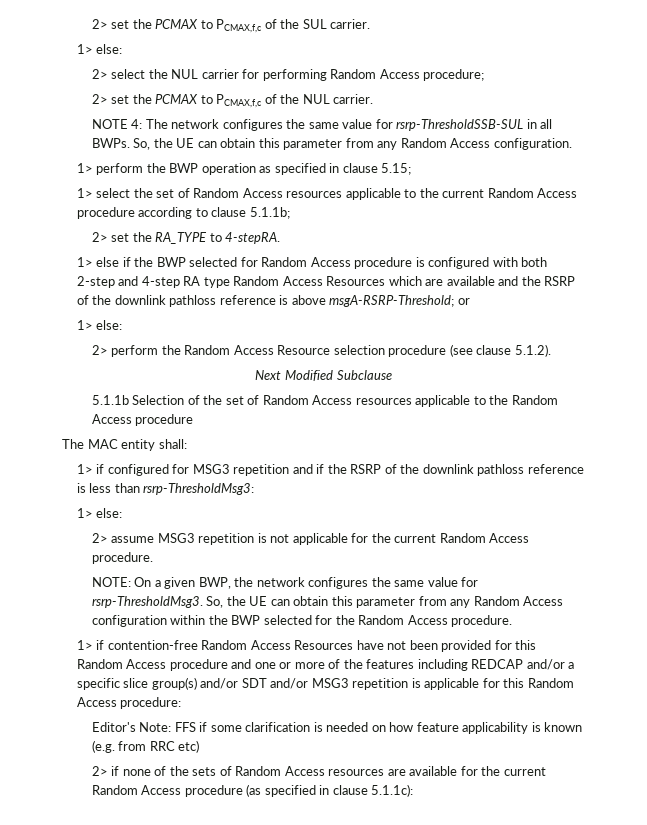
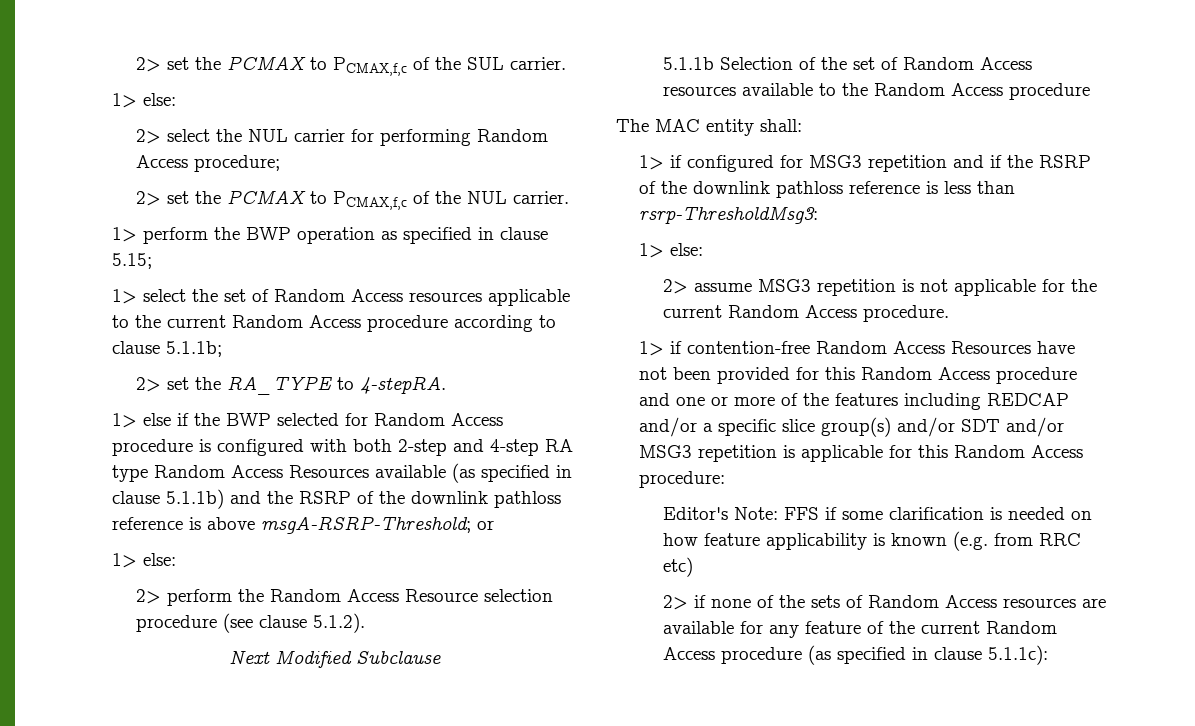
- NOTE 4: The network configures the same value for rsrp-ThresholdSSB-SUL in all BWPs. So, the UE can obtain this parameter from any Random Access configuration.
- 1> else if the BWP selected for Random Access procedure is configured with both 2-step and 4-step RA type Random Access Resources which are available and the RSRP of the downlink pathloss reference is above msgA-RSRP-Threshold; or
+ 1> else if the BWP selected for Random Access procedure is configured with both 2-step and 4-step RA type Random Access Resources available (as specified in clause 5.1.1b) and the RSRP of the downlink pathloss reference is above msgA-RSRP-Threshold; or
- 5.1.1b Selection of the set of Random Access resources applicable to the Random Access procedure
+ 5.1.1b Selection of the set of Random Access resources available to the Random Access procedure
- NOTE: On a given BWP, the network configures the same value for rsrp-ThresholdMsg3. So, the UE can obtain this parameter from any Random Access configuration within the BWP selected for the Random Access procedure.
- 2> if none of the sets of Random Access resources are available for the current Random Access procedure (as specified in clause 5.1.1c):
+ 2> if none of the sets of Random Access resources are available for any feature of the current Random Access procedure (as specified in clause 5.1.1c):

